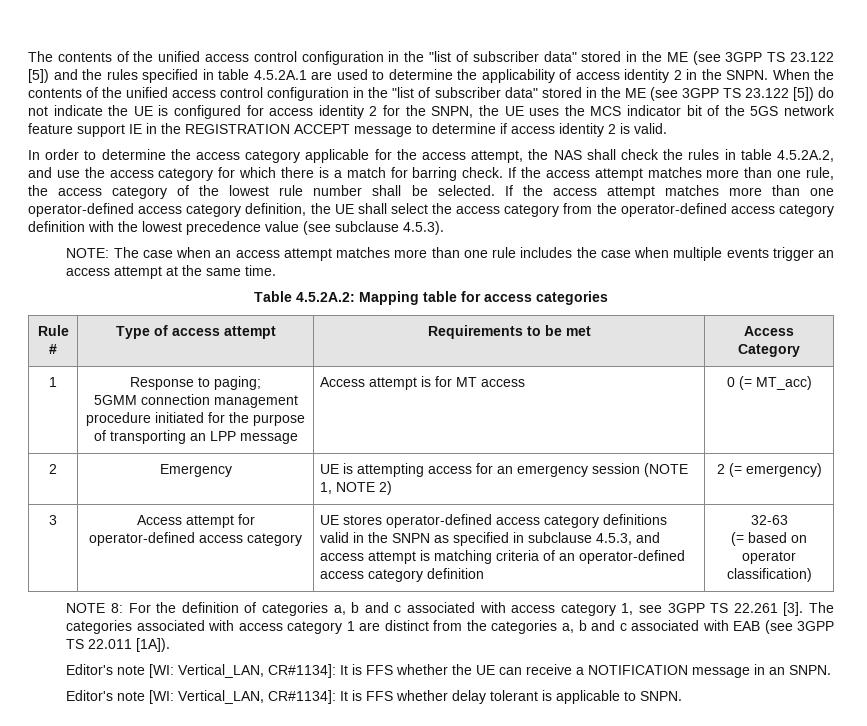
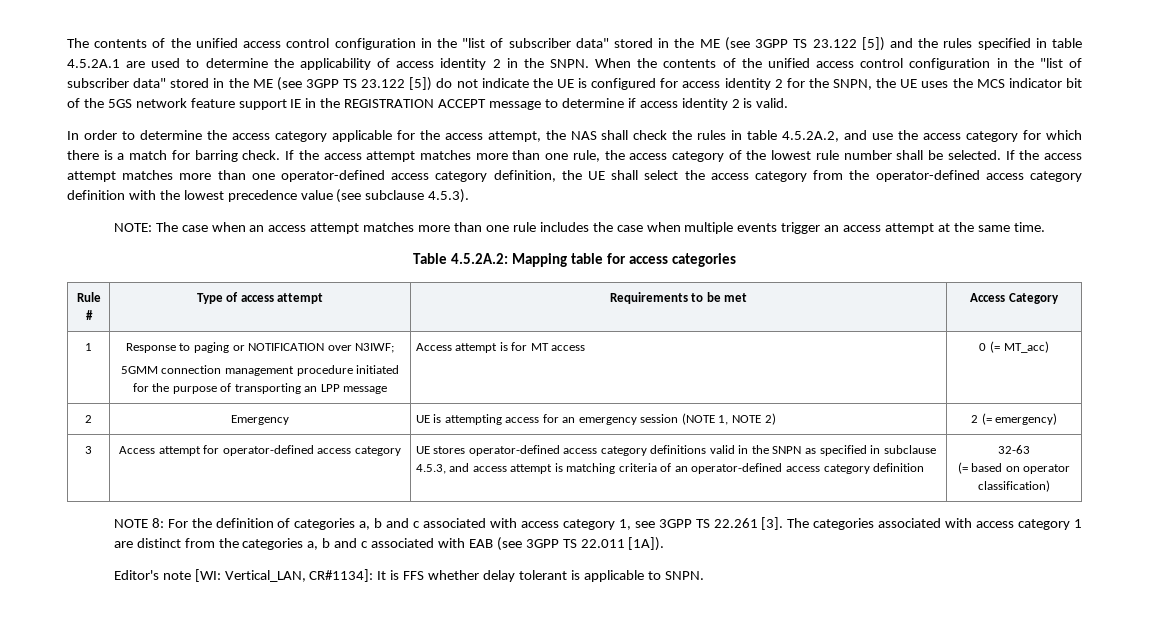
- 1 | Response to paging;
+ 1 | Response to paging or NOTIFICATION over N3IWF;
- Editor's note [WI: Vertical_LAN, CR#1134]: It is FFS whether the UE can receive a NOTIFICATION message in an SNPN.

